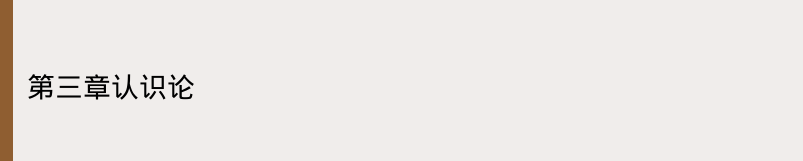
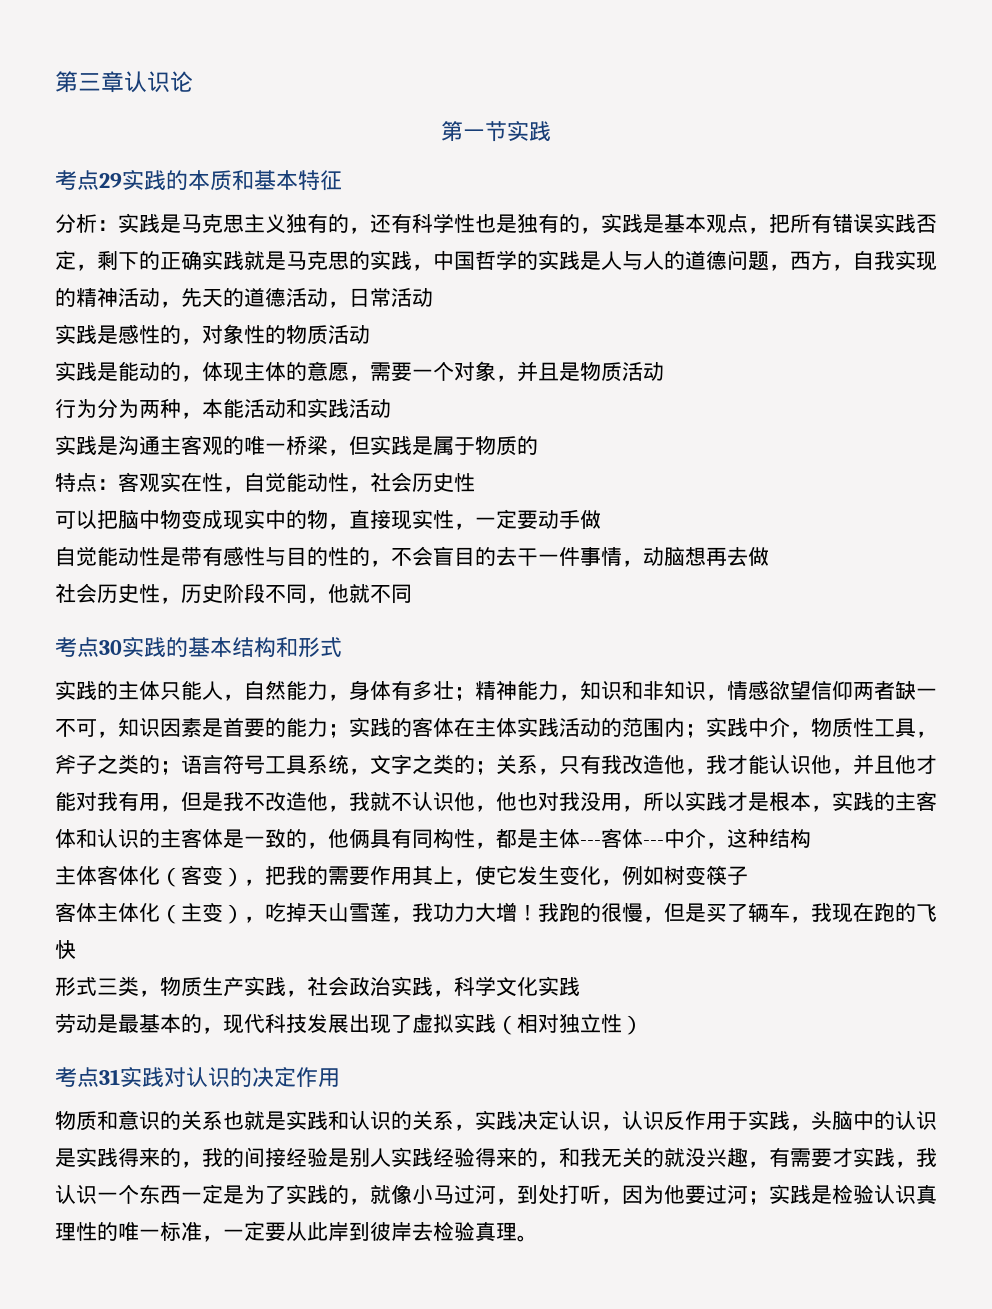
+ 第一节实践
+ 考点29实践的本质和基本特征
+ 分析：实践是马克思主义独有的，还有科学性也是独有的，实践是基本观点，把所有错误实践否定，剩下的正确实践就是马克思的实践，中国哲学的实践是人与人的道德问题，西方，自我实现的精神活动，先天的道德活动，日常活动
+ 实践是感性的，对象性的物质活动
+ 实践是能动的，体现主体的意愿，需要一个对象，并且是物质活动
+ 行为分为两种，本能活动和实践活动
+ 实践是沟通主客观的唯一桥梁，但实践是属于物质的
+ 特点：客观实在性，自觉能动性，社会历史性
+ 可以把脑中物变成现实中的物，直接现实性，一定要动手做
+ 自觉能动性是带有感性与目的性的，不会盲目的去干一件事情，动脑想再去做
+ 社会历史性，历史阶段不同，他就不同
+ 考点30实践的基本结构和形式
+ 实践的主体只能人，自然能力，身体有多壮；精神能力，知识和非知识，情感欲望信仰两者缺一不可，知识因素是首要的能力；实践的客体在主体实践活动的范围内；实践中介，物质性工具，斧子之类的；语言符号工具系统，文字之类的；关系，只有我改造他，我才能认识他，并且他才能对我有用，但是我不改造他，我就不认识他，他也对我没用，所以实践才是根本，实践的主客体和认识的主客体是一致的，他俩具有同构性，都是主体---客体---中介，这种结构
+ 主体客体化（客变），把我的需要作用其上，使它发生变化，例如树变筷子
+ 客体主体化（主变），吃掉天山雪莲，我功力大增！我跑的很慢，但是买了辆车，我现在跑的飞快
+ 形式三类，物质生产实践，社会政治实践，科学文化实践
+ 劳动是最基本的，现代科技发展出现了虚拟实践（相对独立性）
+ 考点31实践对认识的决定作用
+ 物质和意识的关系也就是实践和认识的关系，实践决定认识，认识反作用于实践，头脑中的认识是实践得来的，我的间接经验是别人实践经验得来的，和我无关的就没兴趣，有需要才实践，我认识一个东西一定是为了实践的，就像小马过河，到处打听，因为他要过河；实践是检验认识真理性的唯一标准，一定要从此岸到彼岸去检验真理。

